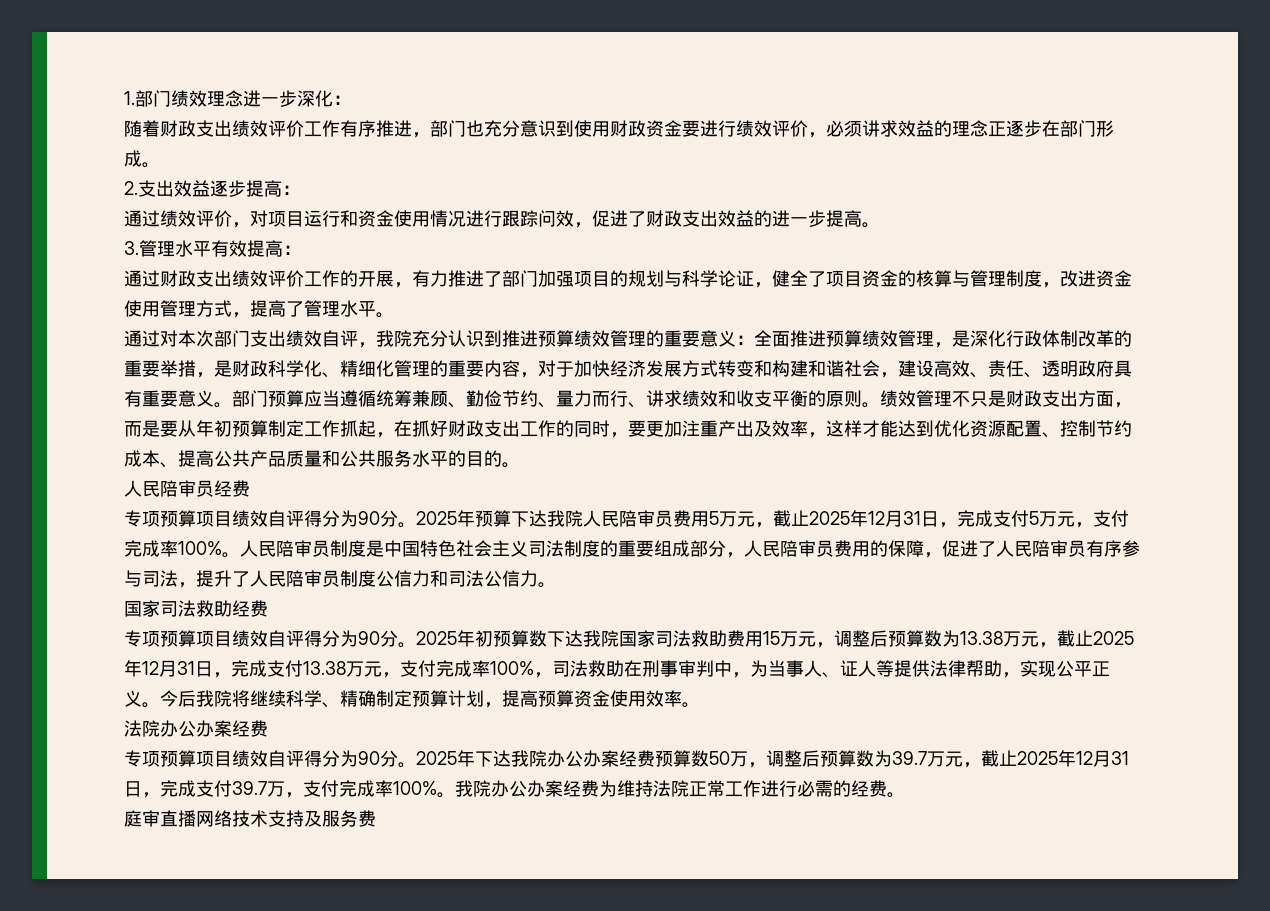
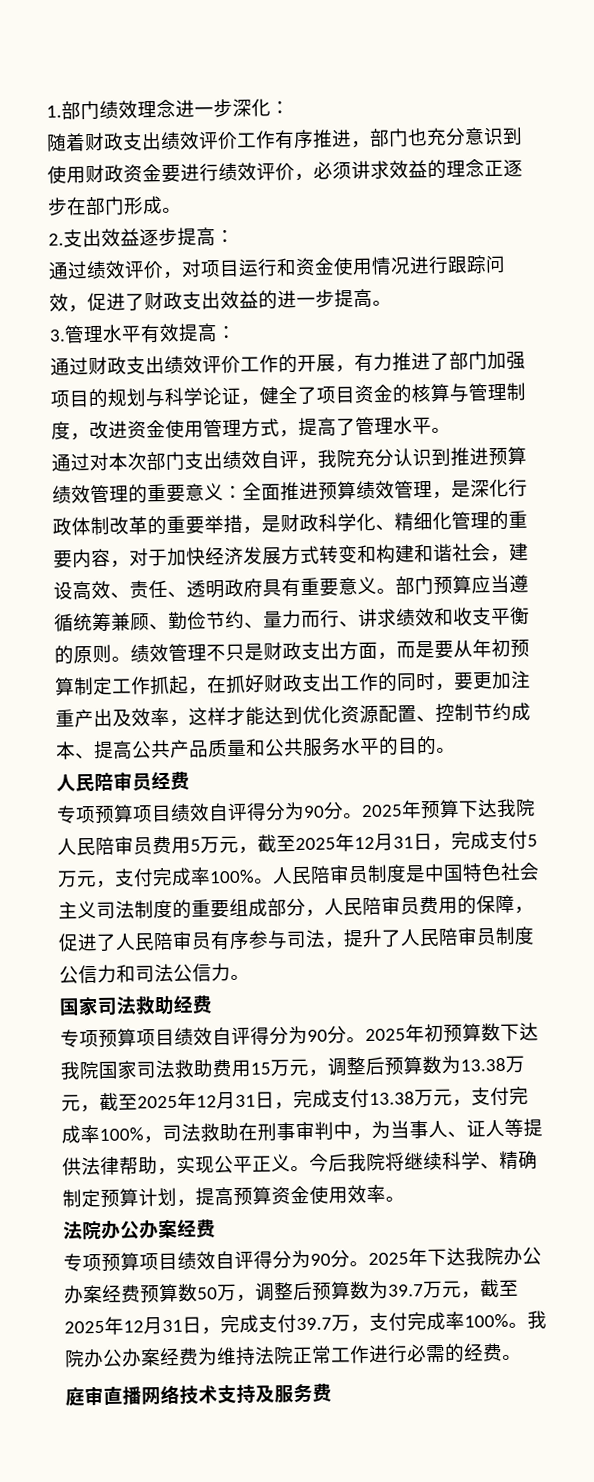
- 2025年预算下达我院人民陪审员费用5万元，截止2025年12月31日，完成支付5万元，支付完成率100%。
+ 2025年预算下达我院人民陪审员费用5万元，截至2025年12月31日，完成支付5万元，支付完成率100%。
- 2025年初预算数下达我院国家司法救助费用15万元，调整后预算数为13.38万元，截止2025年12月31日，完成支付13.38万元，支付完成率100%，司法救助在刑事审判中，为当事人、证人等提供法律帮助，实现公平正义。
+ 2025年初预算数下达我院国家司法救助费用15万元，调整后预算数为13.38万元，截至2025年12月31日，完成支付13.38万元，支付完成率100%，司法救助在刑事审判中，为当事人、证人等提供法律帮助，实现公平正义。
- 2025年下达我院办公办案经费预算数50万，调整后预算数为39.7万元，截止2025年12月31日，完成支付39.7万，支付完成率100%。
+ 2025年下达我院办公办案经费预算数50万，调整后预算数为39.7万元，截至2025年12月31日，完成支付39.7万，支付完成率100%。

